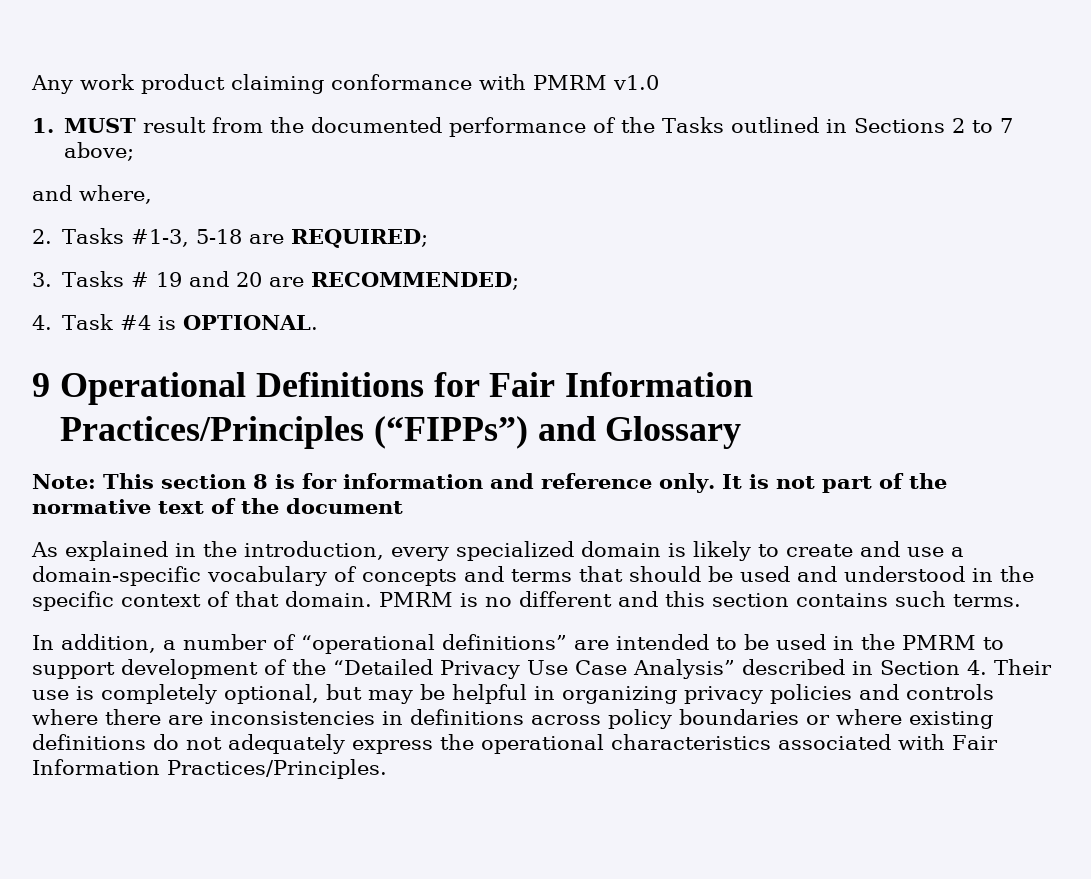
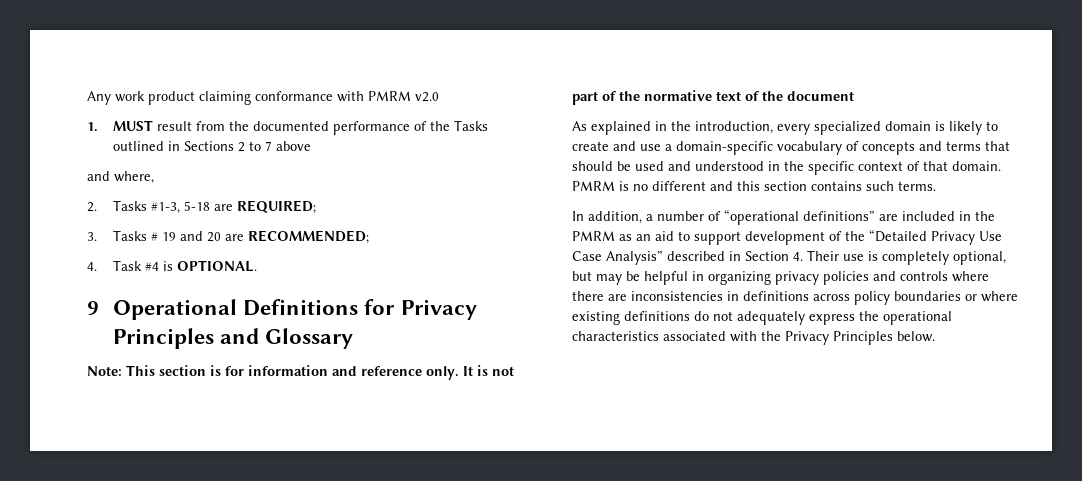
- Any work product claiming conformance with PMRM v1.0
+ Any work product claiming conformance with PMRM v2.0
- 1. MUST result from the documented performance of the Tasks outlined in Sections 2 to 7 above;
+ 1. MUST result from the documented performance of the Tasks outlined in Sections 2 to 7 above
- 9 Operational Definitions for Fair Information Practices/Principles (“FIPPs”) and Glossary
+ 9 Operational Definitions for Privacy Principles and Glossary
- Note: This section 8 is for information and reference only.
+ Note: This section is for information and reference only.
- In addition, a number of “operational definitions” are intended to be used in the PMRM to support development of the “Detailed Privacy Use Case Analysis” described in Section 4. Their use is completely optional, but may be helpful in organizing privacy policies and controls where there are inconsistencies in definitions across policy boundaries or where existing definitions do not adequately express the operational characteristics associated with Fair Information Practices/Principles.
+ In addition, a number of “operational definitions” are included in the PMRM as an aid to support development of the “Detailed Privacy Use Case Analysis” described in Section 4. Their use is completely optional, but may be helpful in organizing privacy policies and controls where there are inconsistencies in definitions across policy boundaries or where existing definitions do not adequately express the operational characteristics associated with the Privacy Principles below.

